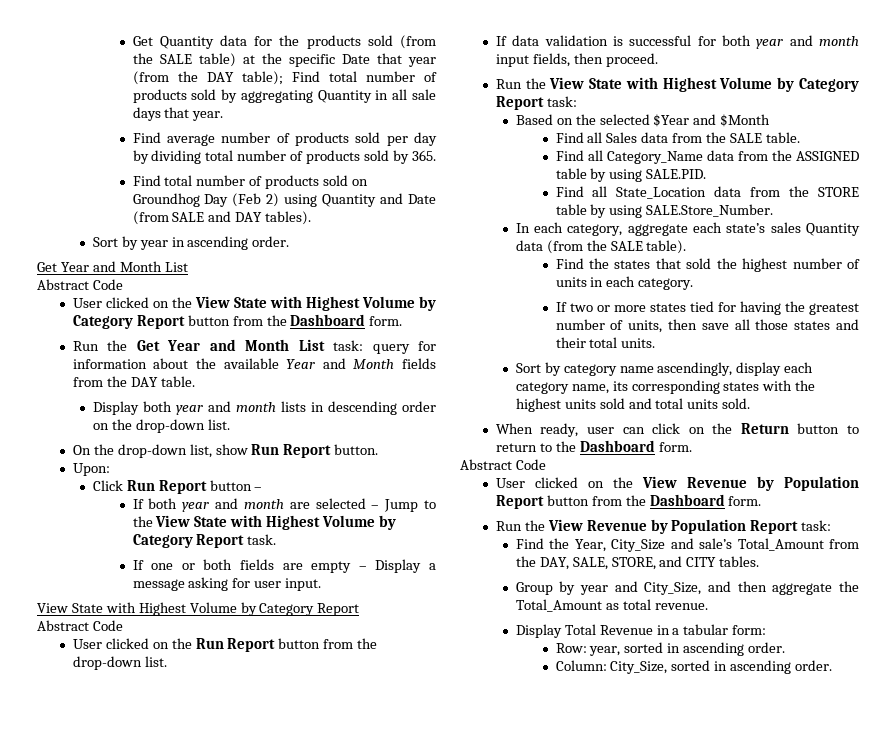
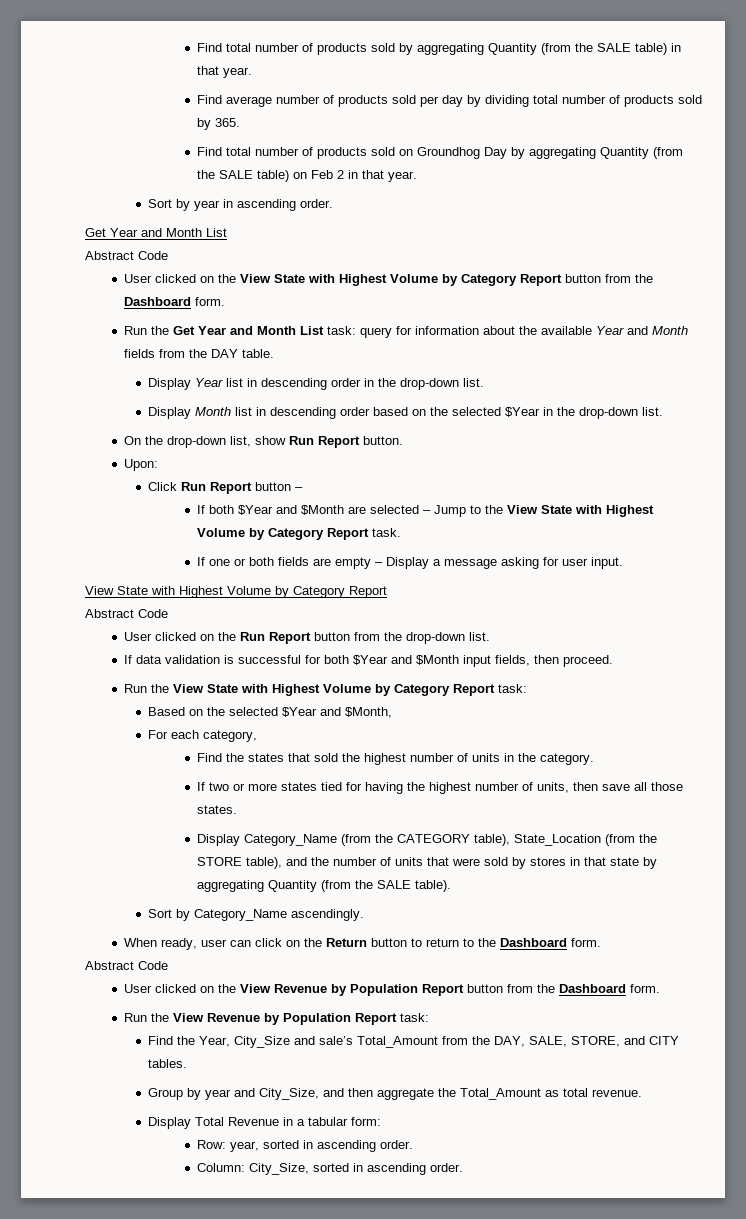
- Get Quantity data for the products sold (from the SALE table) at the specific Date that year (from the DAY table); Find total number of products sold by aggregating Quantity in all sale days that year.
+ Find total number of products sold by aggregating Quantity (from the SALE table) in that year.
- Find total number of products sold on Groundhog Day (Feb 2) using Quantity and Date (from SALE and DAY tables).
+ Find total number of products sold on Groundhog Day by aggregating Quantity (from the SALE table) on Feb 2 in that year.
- Display both year and month lists in descending order on the drop-down list.
+ Display Year list in descending order in the drop-down list.
+ Display Month list in descending order based on the selected $Year in the drop-down list.
- If both year and month are selected – Jump to the View State with Highest Volume by Category Report task.
+ If both $Year and $Month are selected – Jump to the View State with Highest Volume by Category Report task.
- If data validation is successful for both year and month input fields, then proceed.
+ If data validation is successful for both $Year and $Month input fields, then proceed.
- Based on the selected $Year and $Month
- Find all Sales data from the SALE table.
- Find all Category_Name data from the ASSIGNED table by using SALE.PID.
- Find all State_Location data from the STORE table by using SALE.Store_Number.
- In each category, aggregate each state’s sales Quantity data (from the SALE table).
+ Based on the selected $Year and $Month,
+ For each category,
- Find the states that sold the highest number of units in each category.
+ Find the states that sold the highest number of units in the category.
- If two or more states tied for having the greatest number of units, then save all those states and their total units.
- Sort by category name ascendingly, display each category name, its corresponding states with the highest units sold and total units sold.
+ If two or more states tied for having the highest number of units, then save all those states.
+ Display Category_Name (from the CATEGORY table), State_Location (from the STORE table), and the number of units that were sold by stores in that state by aggregating Quantity (from the SALE table).
+ Sort by Category_Name ascendingly.

